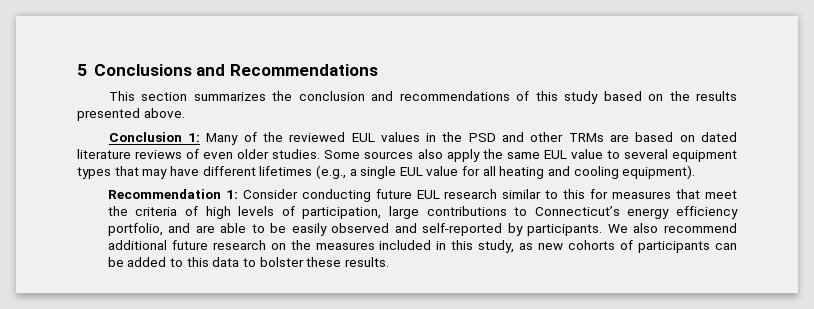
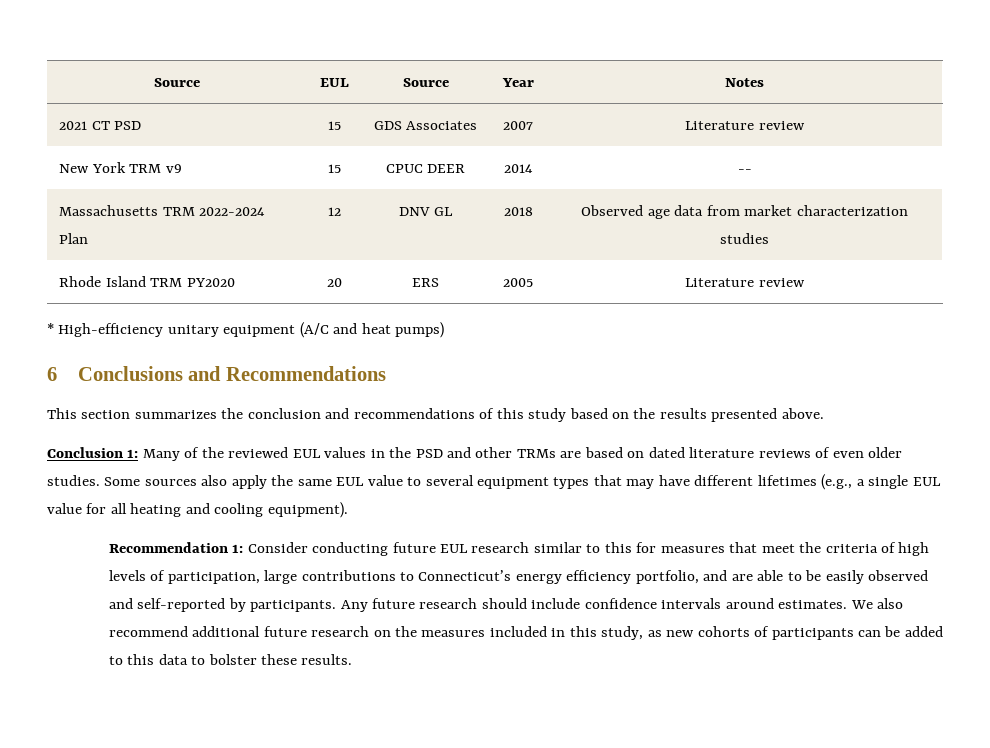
- 5 Conclusions and Recommendations
+ Source | EUL | Source | Year | Notes
+ 2021 CT PSD | 15 | GDS Associates | 2007 | Literature review
+ New York TRM v9 | 15 | CPUC DEER | 2014 | --
+ Massachusetts TRM 2022-2024 Plan | 12 | DNV GL | 2018 | Observed age data from market characterization studies
+ Rhode Island TRM PY2020 | 20 | ERS | 2005 | Literature review
+ * High-efficiency unitary equipment (A/C and heat pumps)
+ 6 Conclusions and Recommendations
+ Any future research should include confidence intervals around estimates.

